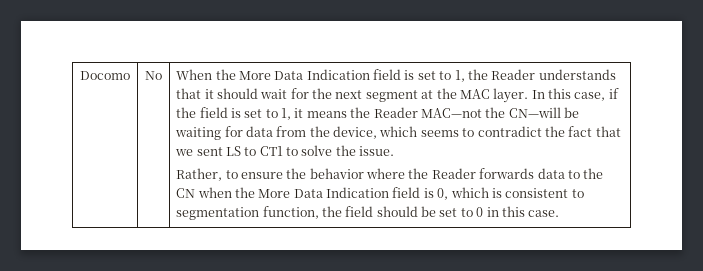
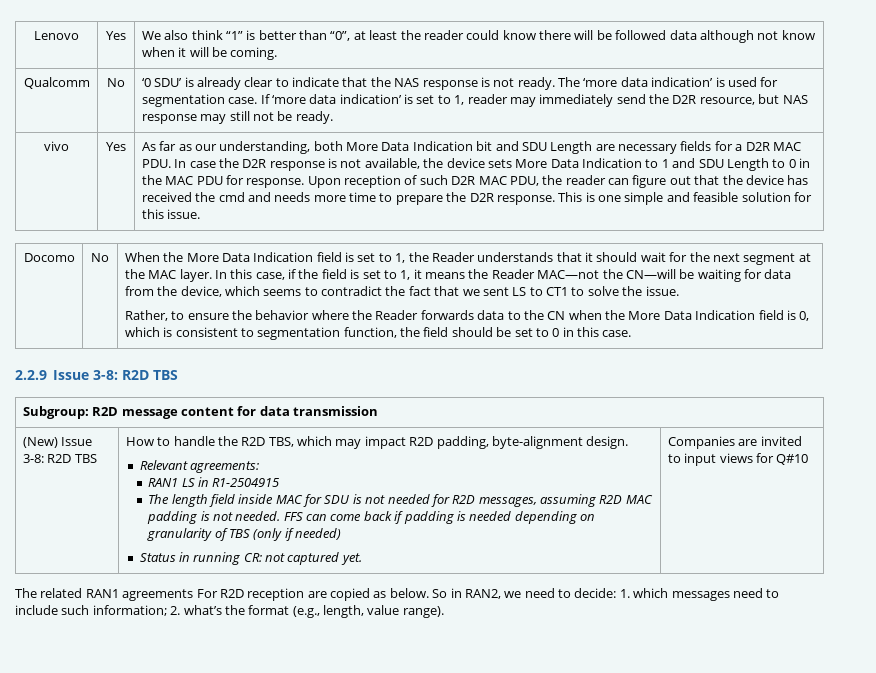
+ Lenovo | Yes | We also think “1” is better than “0”, at least the reader could know there will be followed data although not know when it will be coming.
+ Qualcomm | No | ‘0 SDU’ is already clear to indicate that the NAS response is not ready. The ‘more data indication’ is used for segmentation case. If ‘more data indication’ is set to 1, reader may immediately send the D2R resource, but NAS response may still not be ready.
+ vivo | Yes | As far as our understanding, both More Data Indication bit and SDU Length are necessary fields for a D2R MAC PDU. In case the D2R response is not available, the device sets More Data Indication to 1 and SDU Length to 0 in the MAC PDU for response. Upon reception of such D2R MAC PDU, the reader can figure out that the device has received the cmd and needs more time to prepare the D2R response. This is one simple and feasible solution for this issue.
+ 2.2.9 Issue 3-8: R2D TBS
+ Subgroup: R2D message content for data transmission
+ (New) Issue 3-8: R2D TBS | How to handle the R2D TBS, which may impact R2D padding, byte-alignment design.
+ Relevant agreements:
+ RAN1 LS in R1-2504915
+ The length field inside MAC for SDU is not needed for R2D messages, assuming R2D MAC padding is not needed. FFS can come back if padding is needed depending on granularity of TBS (only if needed)
+ Status in running CR: not captured yet. | Companies are invited to input views for Q#10
+ The related RAN1 agreements For R2D reception are copied as below. So in RAN2, we need to decide: 1. which messages need to include such information; 2. what’s the format (e.g., length, value range).

